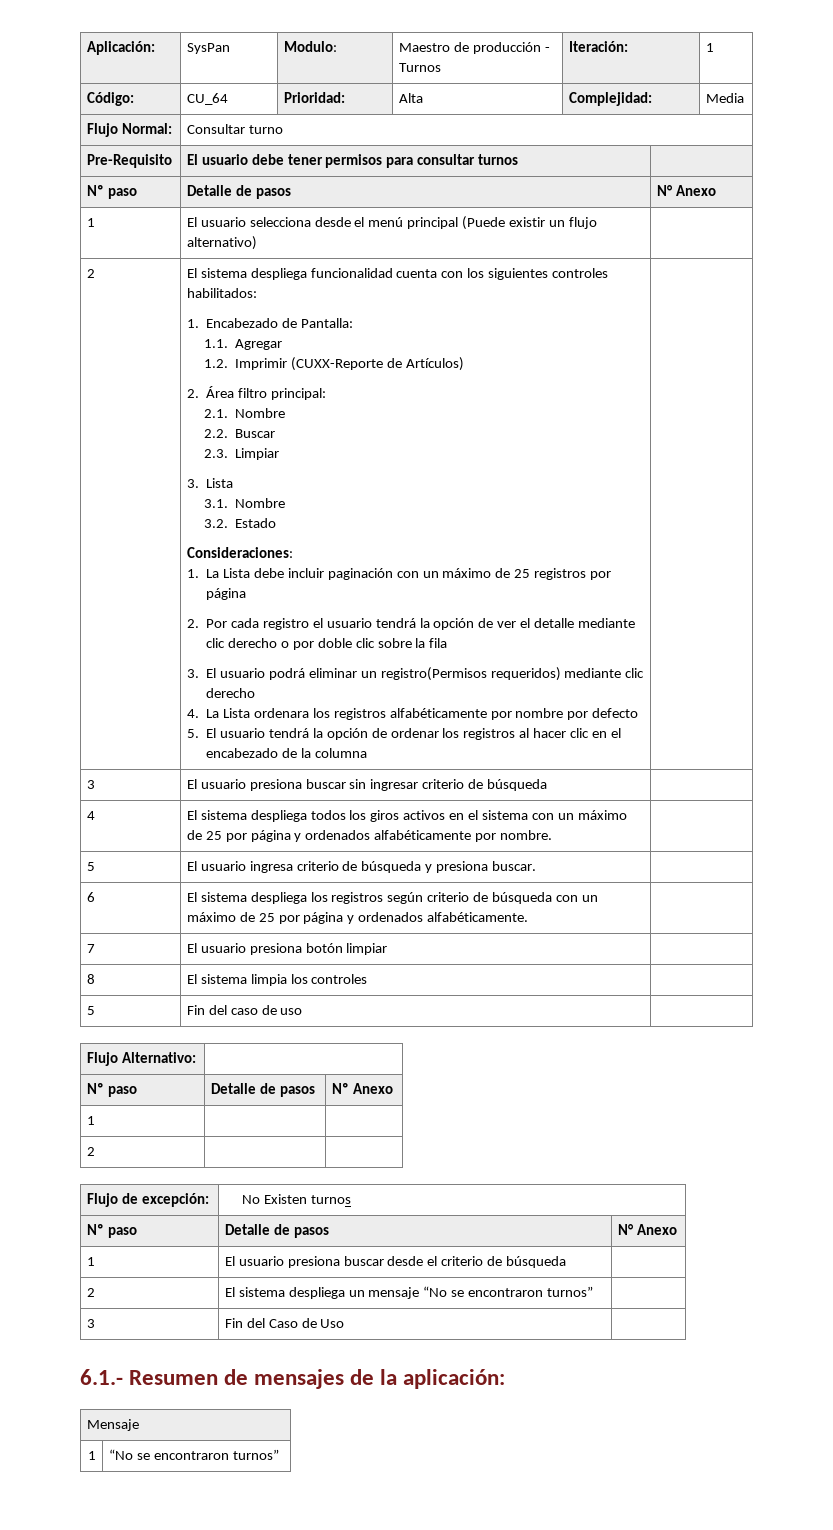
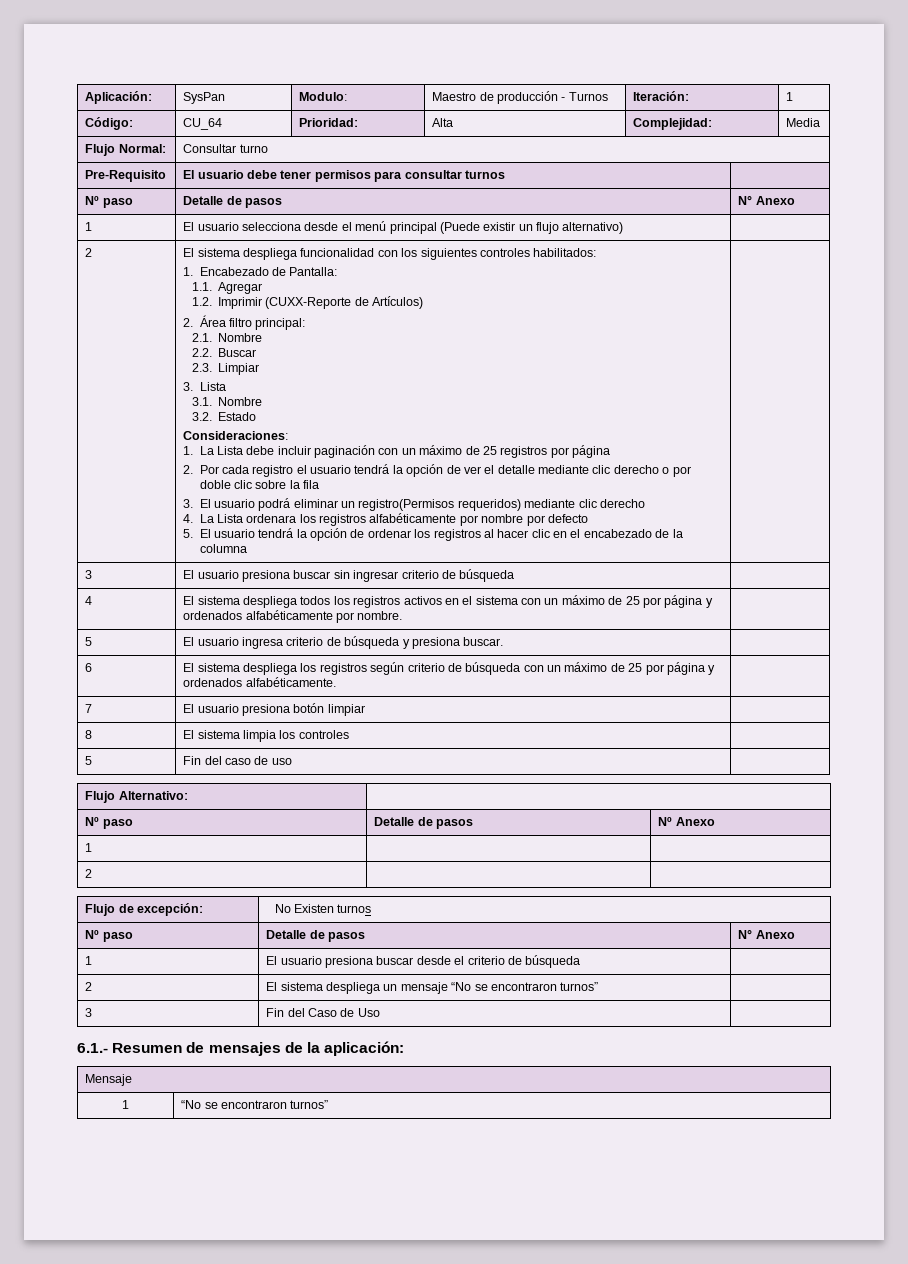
- El sistema despliega funcionalidad cuenta con los siguientes controles habilitados:
+ El sistema despliega funcionalidad con los siguientes controles habilitados:
- 4 | El sistema despliega todos los giros activos en el sistema con un máximo de 25 por página y ordenados alfabéticamente por nombre. |
+ 4 | El sistema despliega todos los registros activos en el sistema con un máximo de 25 por página y ordenados alfabéticamente por nombre. |

